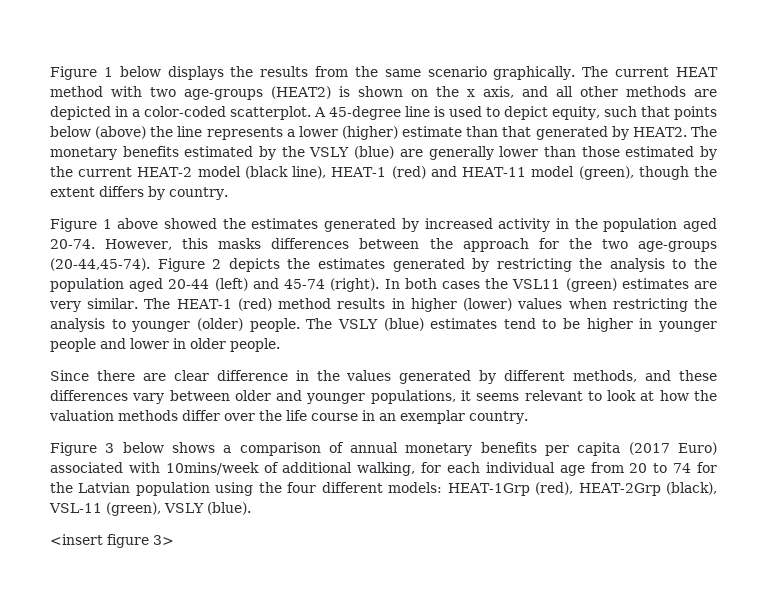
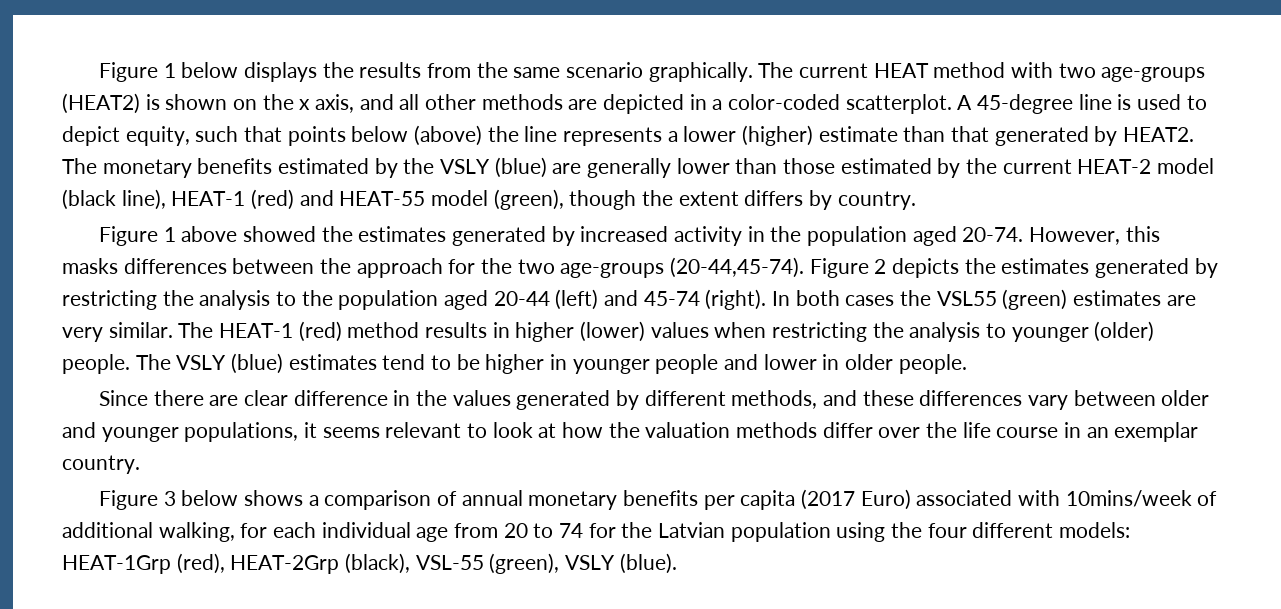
- The monetary benefits estimated by the VSLY (blue) are generally lower than those estimated by the current HEAT-2 model (black line), HEAT-1 (red) and HEAT-11 model (green), though the extent differs by country.
+ The monetary benefits estimated by the VSLY (blue) are generally lower than those estimated by the current HEAT-2 model (black line), HEAT-1 (red) and HEAT-55 model (green), though the extent differs by country.
- In both cases the VSL11 (green) estimates are very similar.
+ In both cases the VSL55 (green) estimates are very similar.
- Figure 3 below shows a comparison of annual monetary benefits per capita (2017 Euro) associated with 10mins/week of additional walking, for each individual age from 20 to 74 for the Latvian population using the four different models: HEAT-1Grp (red), HEAT-2Grp (black), VSL-11 (green), VSLY (blue).
+ Figure 3 below shows a comparison of annual monetary benefits per capita (2017 Euro) associated with 10mins/week of additional walking, for each individual age from 20 to 74 for the Latvian population using the four different models: HEAT-1Grp (red), HEAT-2Grp (black), VSL-55 (green), VSLY (blue).
- <insert figure 3>

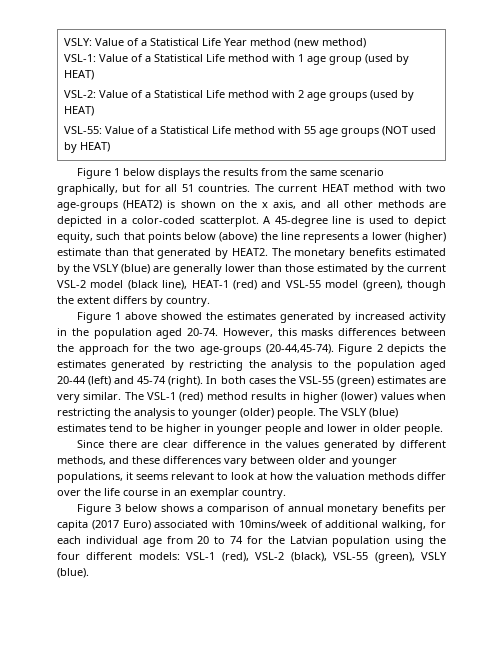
+ VSLY: Value of a Statistical Life Year method (new method)
+ VSL-1: Value of a Statistical Life method with 1 age group (used by HEAT)
+ VSL-2: Value of a Statistical Life method with 2 age groups (used by HEAT)
+ VSL-55: Value of a Statistical Life method with 55 age groups (NOT used by HEAT)
- Figure 1 below displays the results from the same scenario graphically.
+ Figure 1 below displays the results from the same scenario graphically, but for all 51 countries.
- The monetary benefits estimated by the VSLY (blue) are generally lower than those estimated by the current HEAT-2 model (black line), HEAT-1 (red) and HEAT-55 model (green), though the extent differs by country.
+ The monetary benefits estimated by the VSLY (blue) are generally lower than those estimated by the current VSL-2 model (black line), HEAT-1 (red) and VSL-55 model (green), though the extent differs by country.
- In both cases the VSL55 (green) estimates are very similar.
+ In both cases the VSL-55 (green) estimates are very similar.
- The HEAT-1 (red) method results in higher (lower) values when restricting the analysis to younger (older) people.
+ The VSL-1 (red) method results in higher (lower) values when restricting the analysis to younger (older) people.
- Figure 3 below shows a comparison of annual monetary benefits per capita (2017 Euro) associated with 10mins/week of additional walking, for each individual age from 20 to 74 for the Latvian population using the four different models: HEAT-1Grp (red), HEAT-2Grp (black), VSL-55 (green), VSLY (blue).
+ Figure 3 below shows a comparison of annual monetary benefits per capita (2017 Euro) associated with 10mins/week of additional walking, for each individual age from 20 to 74 for the Latvian population using the four different models: VSL-1 (red), VSL-2 (black), VSL-55 (green), VSLY (blue).

